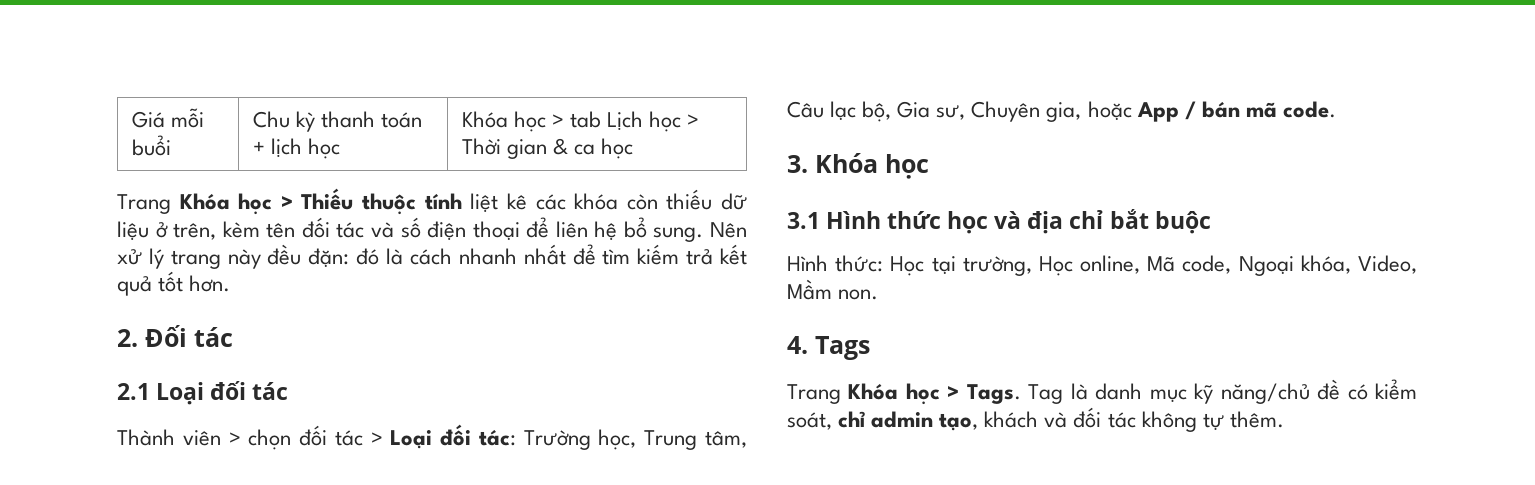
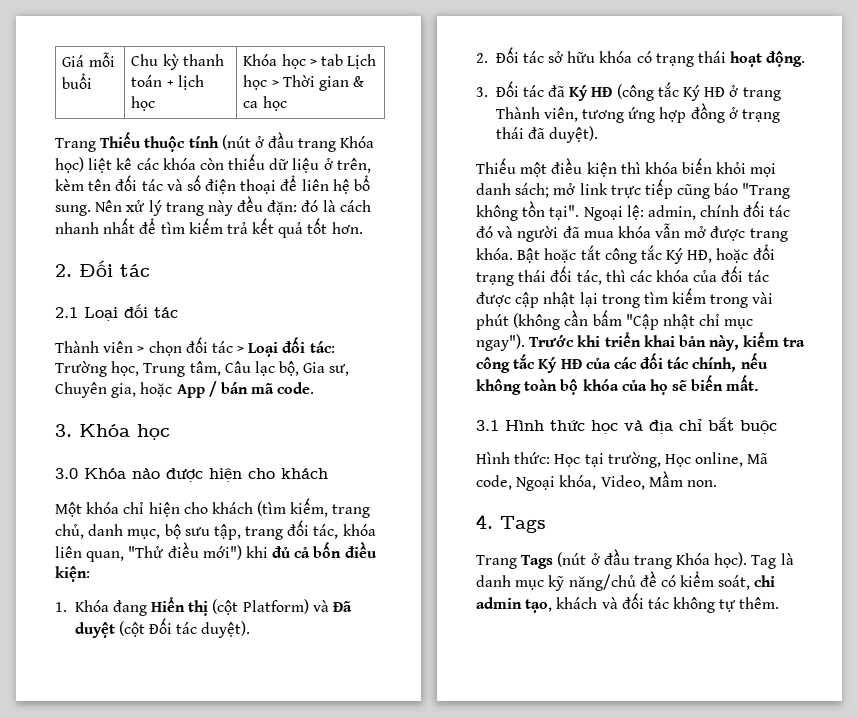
- Trang Khóa học > Thiếu thuộc tính liệt kê các khóa còn thiếu dữ liệu ở trên, kèm tên đối tác và số điện thoại để liên hệ bổ sung.
+ Trang Thiếu thuộc tính (nút ở đầu trang Khóa học) liệt kê các khóa còn thiếu dữ liệu ở trên, kèm tên đối tác và số điện thoại để liên hệ bổ sung.
+ 3.0 Khóa nào được hiện cho khách
+ Một khóa chỉ hiện cho khách (tìm kiếm, trang chủ, danh mục, bộ sưu tập, trang đối tác, khóa liên quan, "Thử điều mới") khi đủ cả bốn điều kiện:
+ 1. Khóa đang Hiển thị (cột Platform) và Đã duyệt (cột Đối tác duyệt).
+ 2. Đối tác sở hữu khóa có trạng thái hoạt động.
+ 3. Đối tác đã Ký HĐ (công tắc Ký HĐ ở trang Thành viên, tương ứng hợp đồng ở trạng thái đã duyệt).
+ Thiếu một điều kiện thì khóa biến khỏi mọi danh sách; mở link trực tiếp cũng báo "Trang không tồn tại". Ngoại lệ: admin, chính đối tác đó và người đã mua khóa vẫn mở được trang khóa. Bật hoặc tắt công tắc Ký HĐ, hoặc đổi trạng thái đối tác, thì các khóa của đối tác được cập nhật lại trong tìm kiếm trong vài phút (không cần bấm "Cập nhật chỉ mục ngay"). Trước khi triển khai bản này, kiểm tra công tắc Ký HĐ của các đối tác chính, nếu không toàn bộ khóa của họ sẽ biến mất.
- Trang Khóa học > Tags.
+ Trang Tags (nút ở đầu trang Khóa học).

